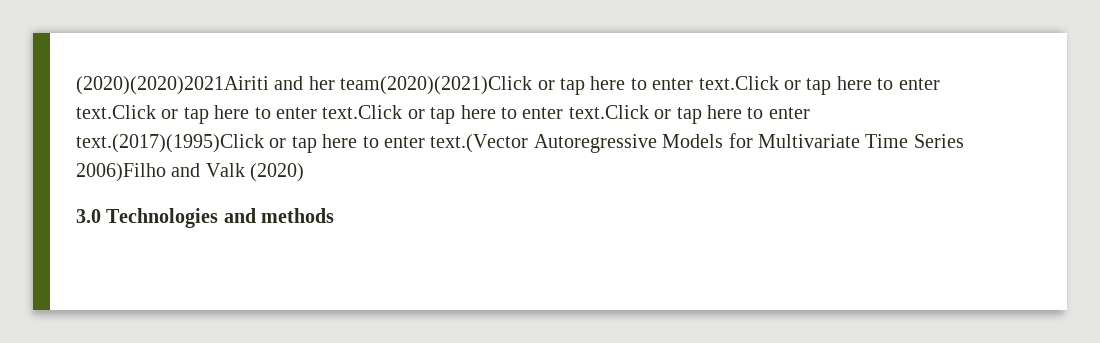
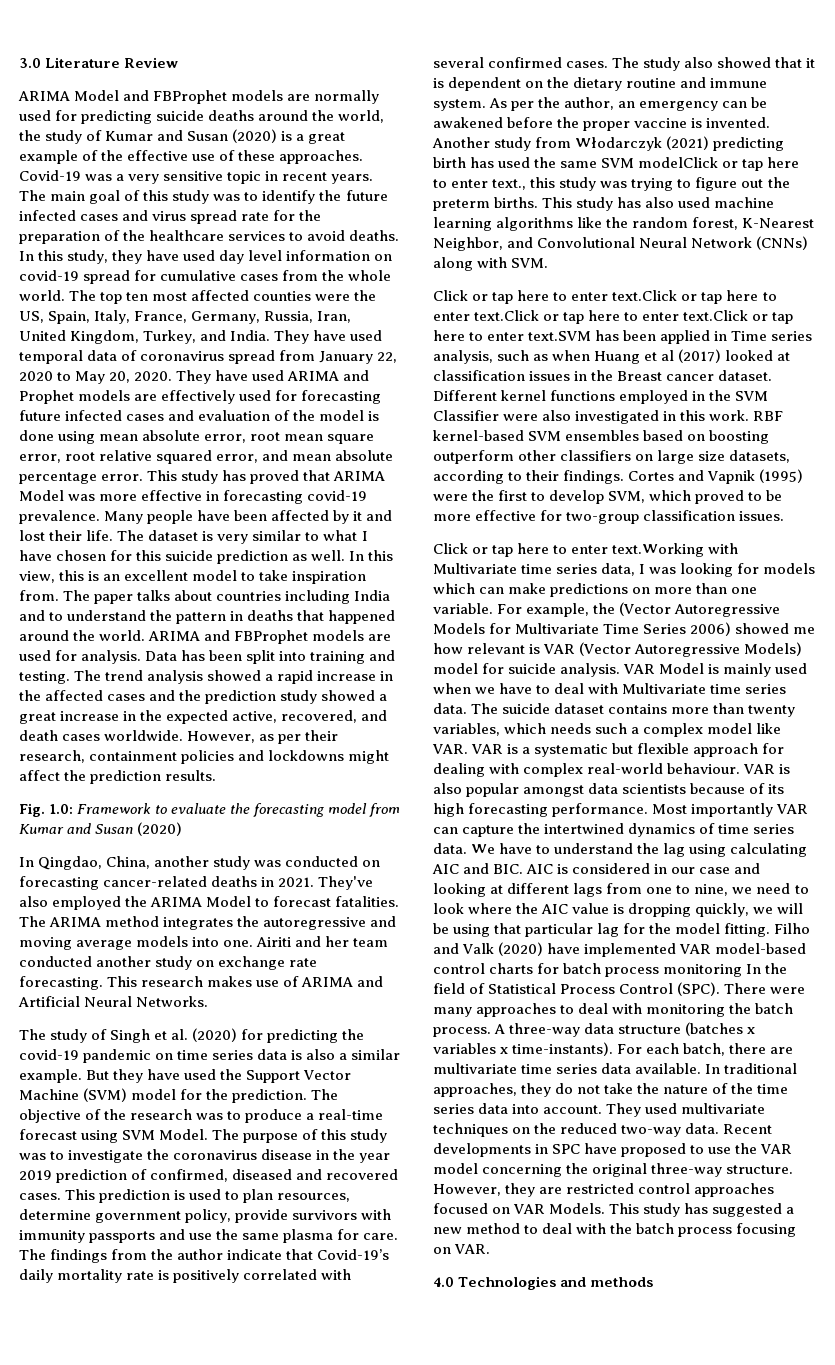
- (2020)(2020)2021Airiti and her team(2020)(2021)Click or tap here to enter text.Click or tap here to enter text.Click or tap here to enter text.Click or tap here to enter text.Click or tap here to enter text.(2017)(1995)Click or tap here to enter text.(Vector Autoregressive Models for Multivariate Time Series 2006)Filho and Valk (2020)
- 3.0 Technologies and methods
+ 3.0 Literature Review
+ ARIMA Model and FBProphet models are normally used for predicting suicide deaths around the world, the study of Kumar and Susan (2020) is a great example of the effective use of these approaches. Covid-19 was a very sensitive topic in recent years. The main goal of this study was to identify the future infected cases and virus spread rate for the preparation of the healthcare services to avoid deaths. In this study, they have used day level information on covid-19 spread for cumulative cases from the whole world. The top ten most affected counties were the US, Spain, Italy, France, Germany, Russia, Iran, United Kingdom, Turkey, and India. They have used temporal data of coronavirus spread from January 22, 2020 to May 20, 2020. They have used ARIMA and Prophet models are effectively used for forecasting future infected cases and evaluation of the model is done using mean absolute error, root mean square error, root relative squared error, and mean absolute percentage error. This study has proved that ARIMA Model was more effective in forecasting covid-19 prevalence. Many people have been affected by it and lost their life. The dataset is very similar to what I have chosen for this suicide prediction as well. In this view, this is an excellent model to take inspiration from. The paper talks about countries including India and to understand the pattern in deaths that happened around the world. ARIMA and FBProphet models are used for analysis. Data has been split into training and testing. The trend analysis showed a rapid increase in the affected cases and the prediction study showed a great increase in the expected active, recovered, and death cases worldwide. However, as per their research, containment policies and lockdowns might affect the prediction results.
+ Fig. 1.0: Framework to evaluate the forecasting model from Kumar and Susan (2020)
+ In Qingdao, China, another study was conducted on forecasting cancer-related deaths in 2021. They've also employed the ARIMA Model to forecast fatalities. The ARIMA method integrates the autoregressive and moving average models into one. Airiti and her team conducted another study on exchange rate forecasting. This research makes use of ARIMA and Artificial Neural Networks.
+ The study of Singh et al. (2020) for predicting the covid-19 pandemic on time series data is also a similar example. But they have used the Support Vector Machine (SVM) model for the prediction. The objective of the research was to produce a real-time forecast using SVM Model. The purpose of this study was to investigate the coronavirus disease in the year 2019 prediction of confirmed, diseased and recovered cases. This prediction is used to plan resources, determine government policy, provide survivors with immunity passports and use the same plasma for care. The findings from the author indicate that Covid-19’s daily mortality rate is positively correlated with several confirmed cases. The study also showed that it is dependent on the dietary routine and immune system. As per the author, an emergency can be awakened before the proper vaccine is invented. Another study from Włodarczyk (2021) predicting birth has used the same SVM modelClick or tap here to enter text., this study was trying to figure out the preterm births. This study has also used machine learning algorithms like the random forest, K-Nearest Neighbor, and Convolutional Neural Network (CNNs) along with SVM.
+ Click or tap here to enter text.Click or tap here to enter text.Click or tap here to enter text.Click or tap here to enter text.SVM has been applied in Time series analysis, such as when Huang et al (2017) looked at classification issues in the Breast cancer dataset. Different kernel functions employed in the SVM Classifier were also investigated in this work. RBF kernel-based SVM ensembles based on boosting outperform other classifiers on large size datasets, according to their findings. Cortes and Vapnik (1995) were the first to develop SVM, which proved to be more effective for two-group classification issues.
+ Click or tap here to enter text.Working with Multivariate time series data, I was looking for models which can make predictions on more than one variable. For example, the (Vector Autoregressive Models for Multivariate Time Series 2006) showed me how relevant is VAR (Vector Autoregressive Models) model for suicide analysis. VAR Model is mainly used when we have to deal with Multivariate time series data. The suicide dataset contains more than twenty variables, which needs such a complex model like VAR. VAR is a systematic but flexible approach for dealing with complex real-world behaviour. VAR is also popular amongst data scientists because of its high forecasting performance. Most importantly VAR can capture the intertwined dynamics of time series data. We have to understand the lag using calculating AIC and BIC. AIC is considered in our case and looking at different lags from one to nine, we need to look where the AIC value is dropping quickly, we will be using that particular lag for the model fitting. Filho and Valk (2020) have implemented VAR model-based control charts for batch process monitoring In the field of Statistical Process Control (SPC). There were many approaches to deal with monitoring the batch process. A three-way data structure (batches x variables x time-instants). For each batch, there are multivariate time series data available. In traditional approaches, they do not take the nature of the time series data into account. They used multivariate techniques on the reduced two-way data. Recent developments in SPC have proposed to use the VAR model concerning the original three-way structure. However, they are restricted control approaches focused on VAR Models. This study has suggested a new method to deal with the batch process focusing on VAR.
+ 4.0 Technologies and methods

